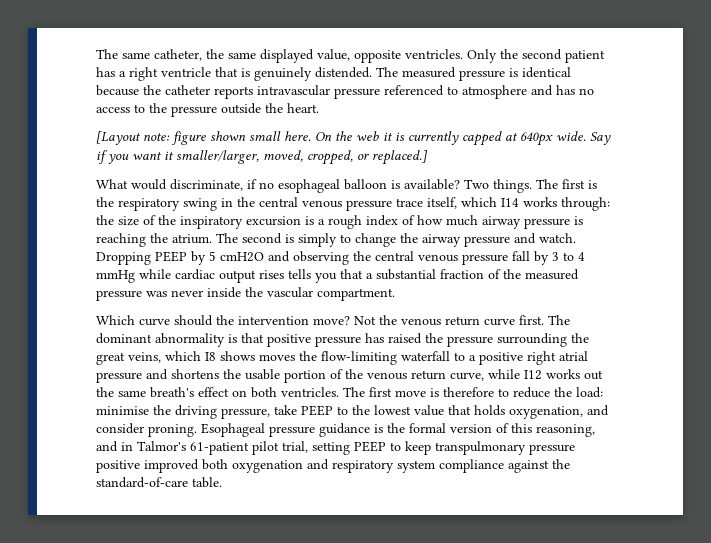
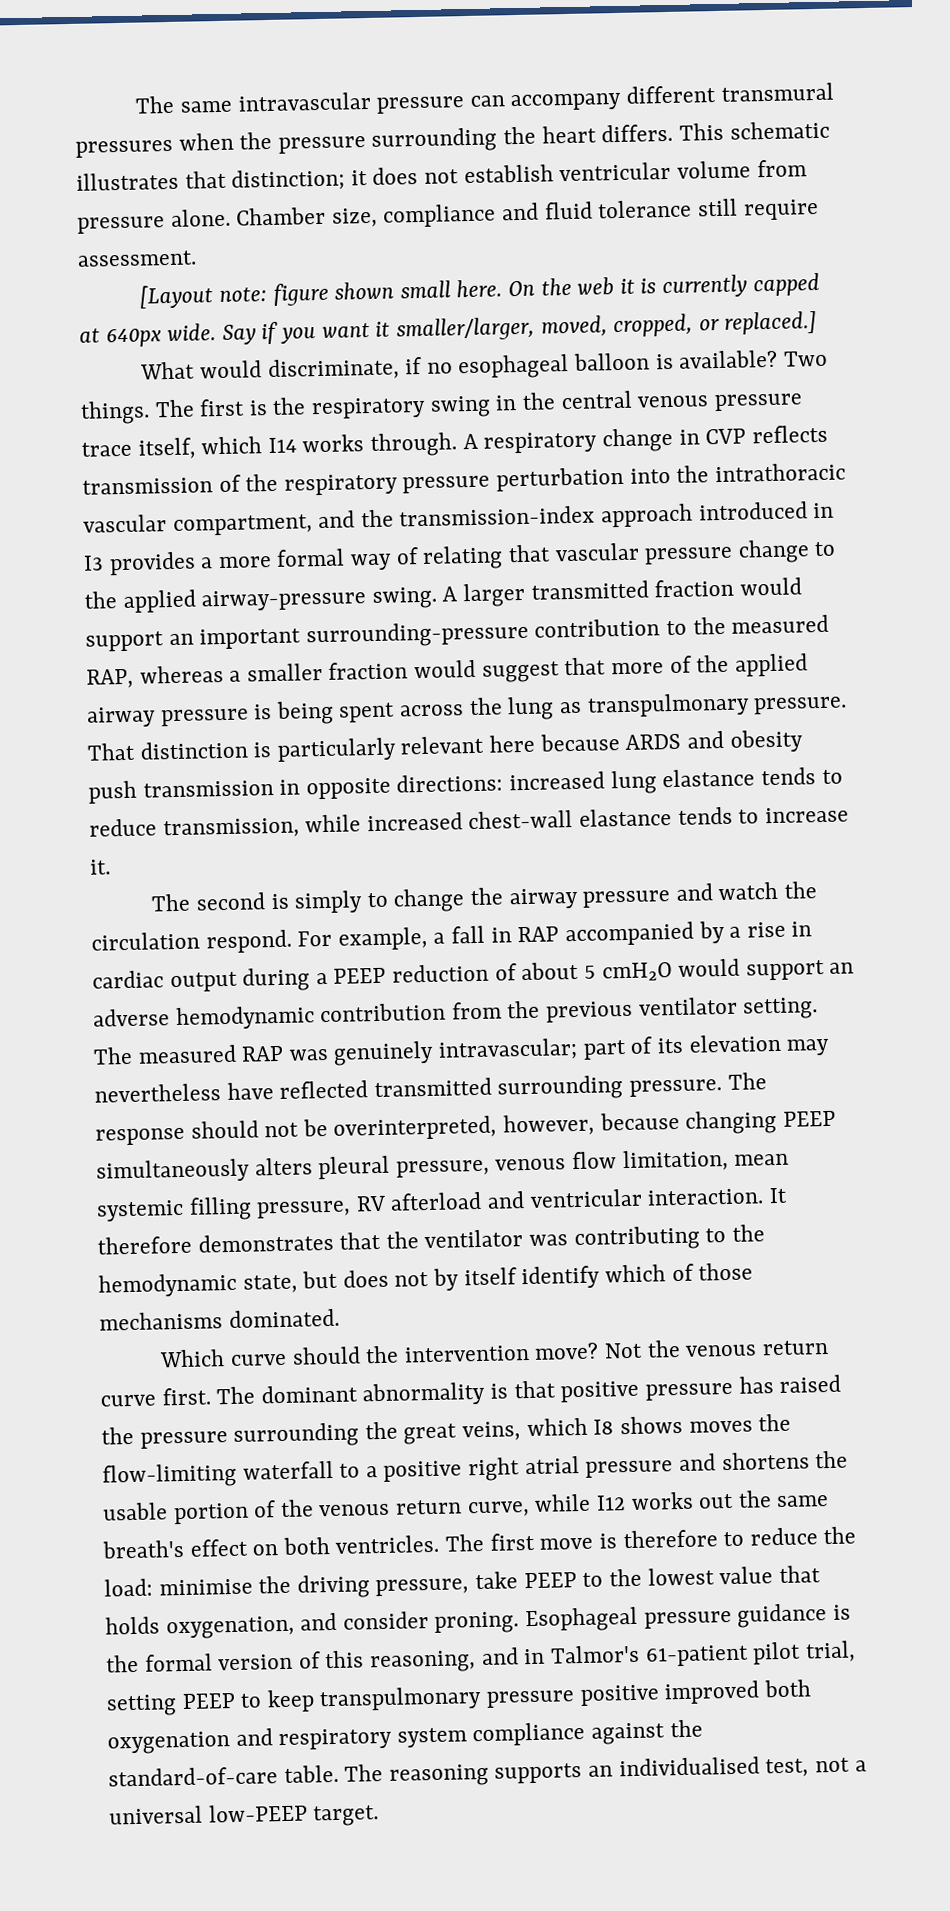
- The same catheter, the same displayed value, opposite ventricles. Only the second patient has a right ventricle that is genuinely distended. The measured pressure is identical because the catheter reports intravascular pressure referenced to atmosphere and has no access to the pressure outside the heart.
+ The same intravascular pressure can accompany different transmural pressures when the pressure surrounding the heart differs. This schematic illustrates that distinction; it does not establish ventricular volume from pressure alone. Chamber size, compliance and fluid tolerance still require assessment.
- The first is the respiratory swing in the central venous pressure trace itself, which I14 works through: the size of the inspiratory excursion is a rough index of how much airway pressure is reaching the atrium. The second is simply to change the airway pressure and watch. Dropping PEEP by 5 cmH2O and observing the central venous pressure fall by 3 to 4 mmHg while cardiac output rises tells you that a substantial fraction of the measured pressure was never inside the vascular compartment.
+ The first is the respiratory swing in the central venous pressure trace itself, which I14 works through. A respiratory change in CVP reflects transmission of the respiratory pressure perturbation into the intrathoracic vascular compartment, and the transmission-index approach introduced in I3 provides a more formal way of relating that vascular pressure change to the applied airway-pressure swing. A larger transmitted fraction would support an important surrounding-pressure contribution to the measured RAP, whereas a smaller fraction would suggest that more of the applied airway pressure is being spent across the lung as transpulmonary pressure. That distinction is particularly relevant here because ARDS and obesity push transmission in opposite directions: increased lung elastance tends to reduce transmission, while increased chest-wall elastance tends to increase it.
+ The second is simply to change the airway pressure and watch the circulation respond. For example, a fall in RAP accompanied by a rise in cardiac output during a PEEP reduction of about 5 cmH₂O would support an adverse hemodynamic contribution from the previous ventilator setting. The measured RAP was genuinely intravascular; part of its elevation may nevertheless have reflected transmitted surrounding pressure. The response should not be overinterpreted, however, because changing PEEP simultaneously alters pleural pressure, venous flow limitation, mean systemic filling pressure, RV afterload and ventricular interaction. It therefore demonstrates that the ventilator was contributing to the hemodynamic state, but does not by itself identify which of those mechanisms dominated.
+ The reasoning supports an individualised test, not a universal low-PEEP target.

